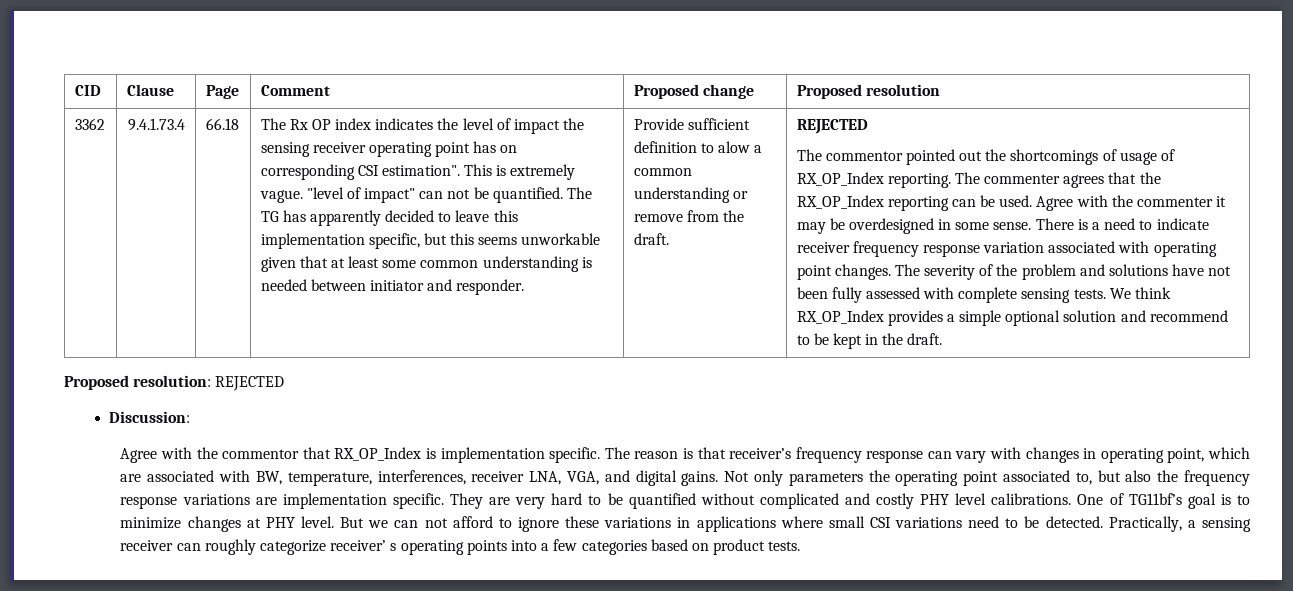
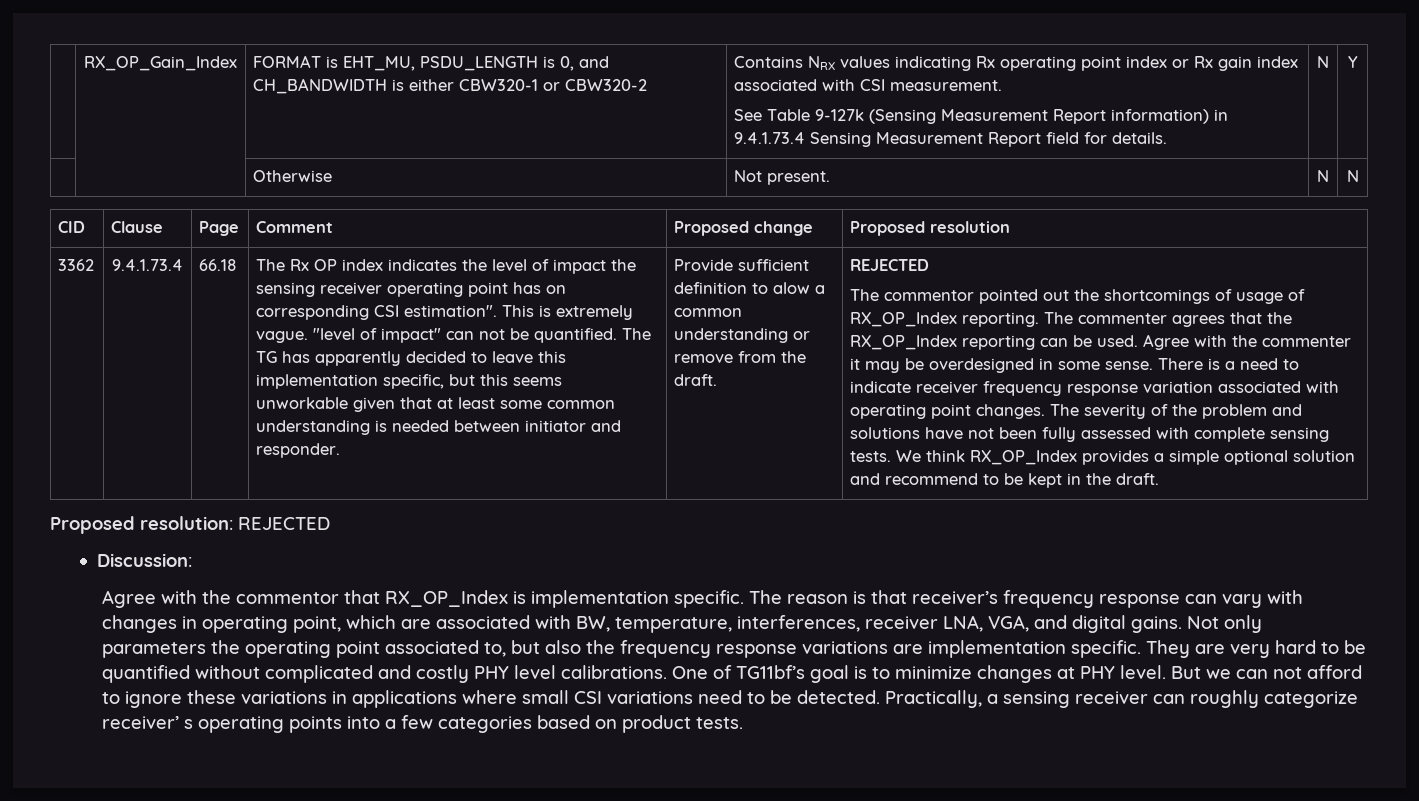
+ RX_OP_Gain_Index | FORMAT is EHT_MU, PSDU_LENGTH is 0, and CH_BANDWIDTH is either CBW320-1 or CBW320-2 | Contains NRX values indicating Rx operating point index or Rx gain index associated with CSI measurement.
+ See Table 9-127k (Sensing Measurement Report information) in 9.4.1.73.4 Sensing Measurement Report field for details. | N | Y
+ | | Otherwise | Not present. | N | N

